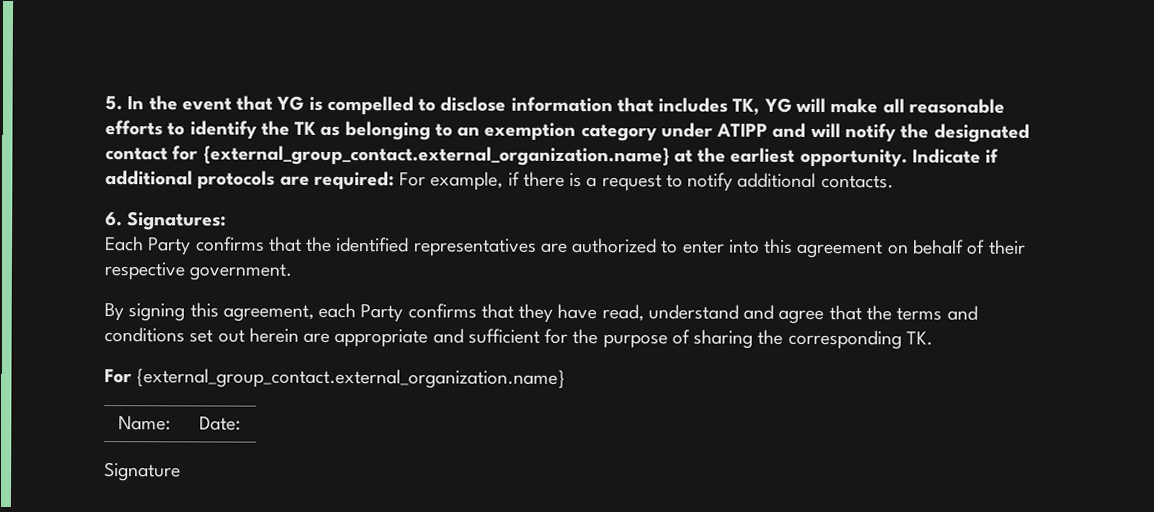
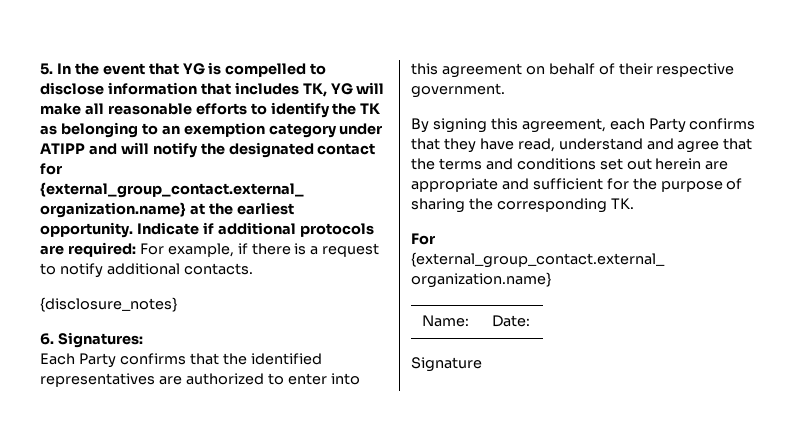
+ {disclosure_notes}

